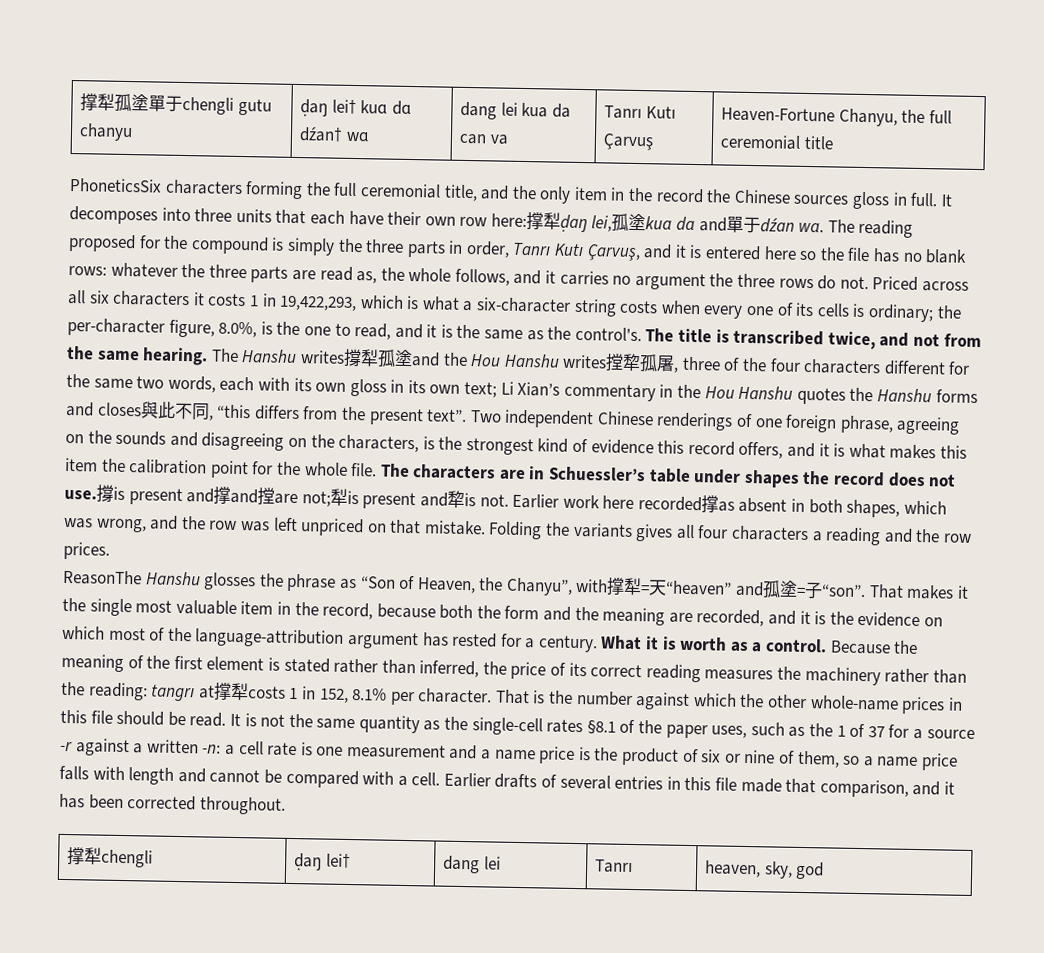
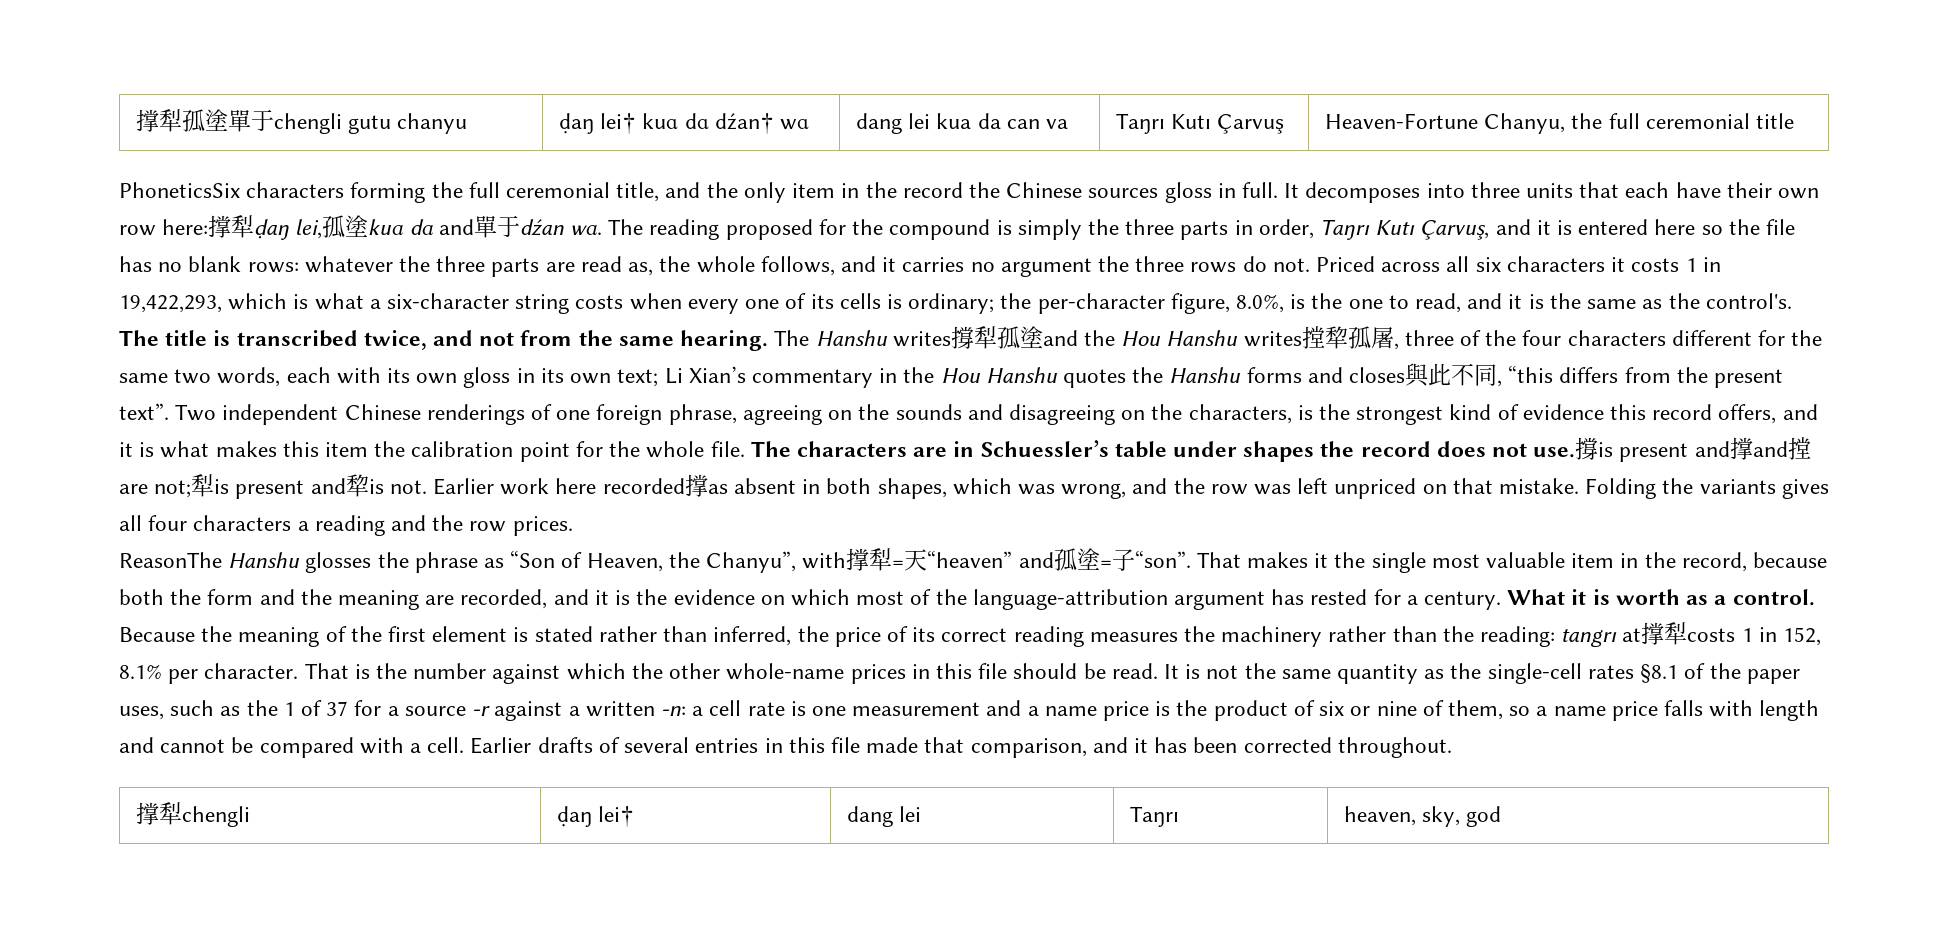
- 撑犁孤塗單于chengli gutu chanyu | ḍaŋ lei† kuɑ dɑ dźan† wɑ | dang lei kua da can va | Tanrı Kutı Çarvuş | Heaven-Fortune Chanyu, the full ceremonial title
+ 撑犁孤塗單于chengli gutu chanyu | ḍaŋ lei† kuɑ dɑ dźan† wɑ | dang lei kua da can va | Taŋrı Kutı Çarvuş | Heaven-Fortune Chanyu, the full ceremonial title
- The reading proposed for the compound is simply the three parts in order, Tanrı Kutı Çarvuş, and it is entered here so the file has no blank rows: whatever the three parts are read as, the whole follows, and it carries no argument the three rows do not.
+ The reading proposed for the compound is simply the three parts in order, Taŋrı Kutı Çarvuş, and it is entered here so the file has no blank rows: whatever the three parts are read as, the whole follows, and it carries no argument the three rows do not.
- 撑犁chengli | ḍaŋ lei† | dang lei | Tanrı | heaven, sky, god
+ 撑犁chengli | ḍaŋ lei† | dang lei | Taŋrı | heaven, sky, god

